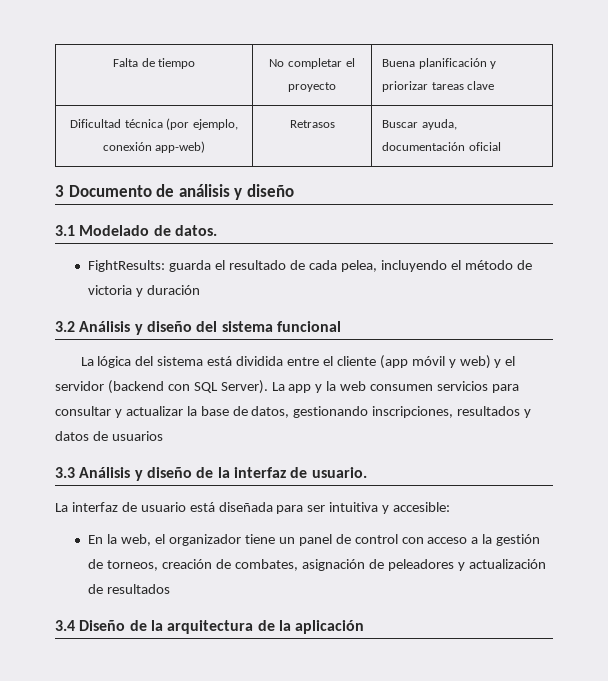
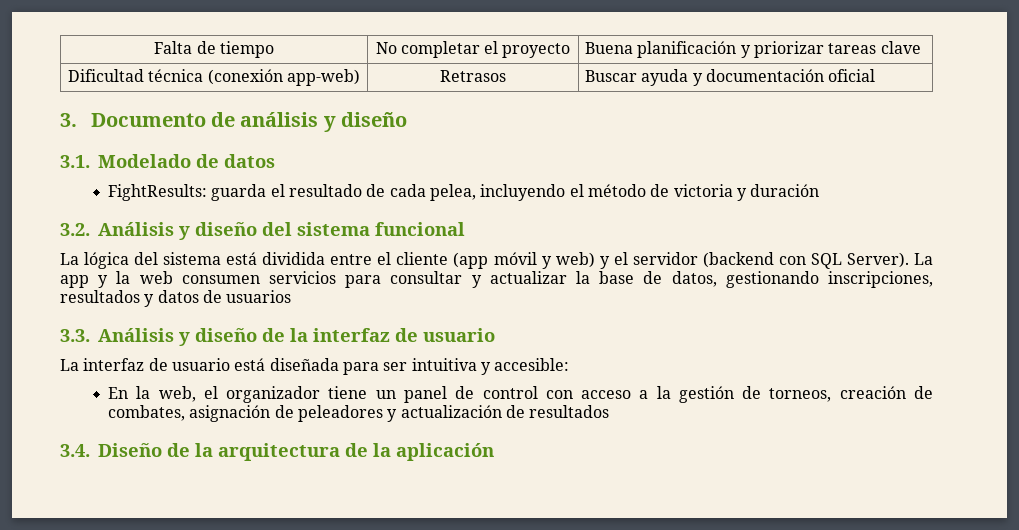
- Dificultad técnica (por ejemplo, conexión app-web) | Retrasos | Buscar ayuda, documentación oficial
+ Dificultad técnica (conexión app-web) | Retrasos | Buscar ayuda y documentación oficial
- 3 Documento de análisis y diseño
+ 3. Documento de análisis y diseño
- 3.1 Modelado de datos.
+ 3.1. Modelado de datos
- 3.2 Análisis y diseño del sistema funcional
+ 3.2. Análisis y diseño del sistema funcional
- 3.3 Análisis y diseño de la interfaz de usuario.
+ 3.3. Análisis y diseño de la interfaz de usuario
- 3.4 Diseño de la arquitectura de la aplicación
+ 3.4. Diseño de la arquitectura de la aplicación

